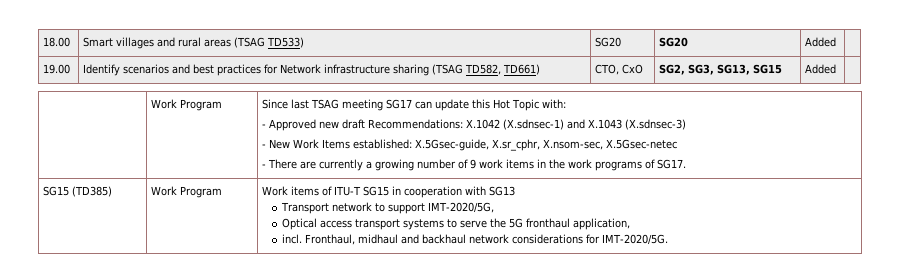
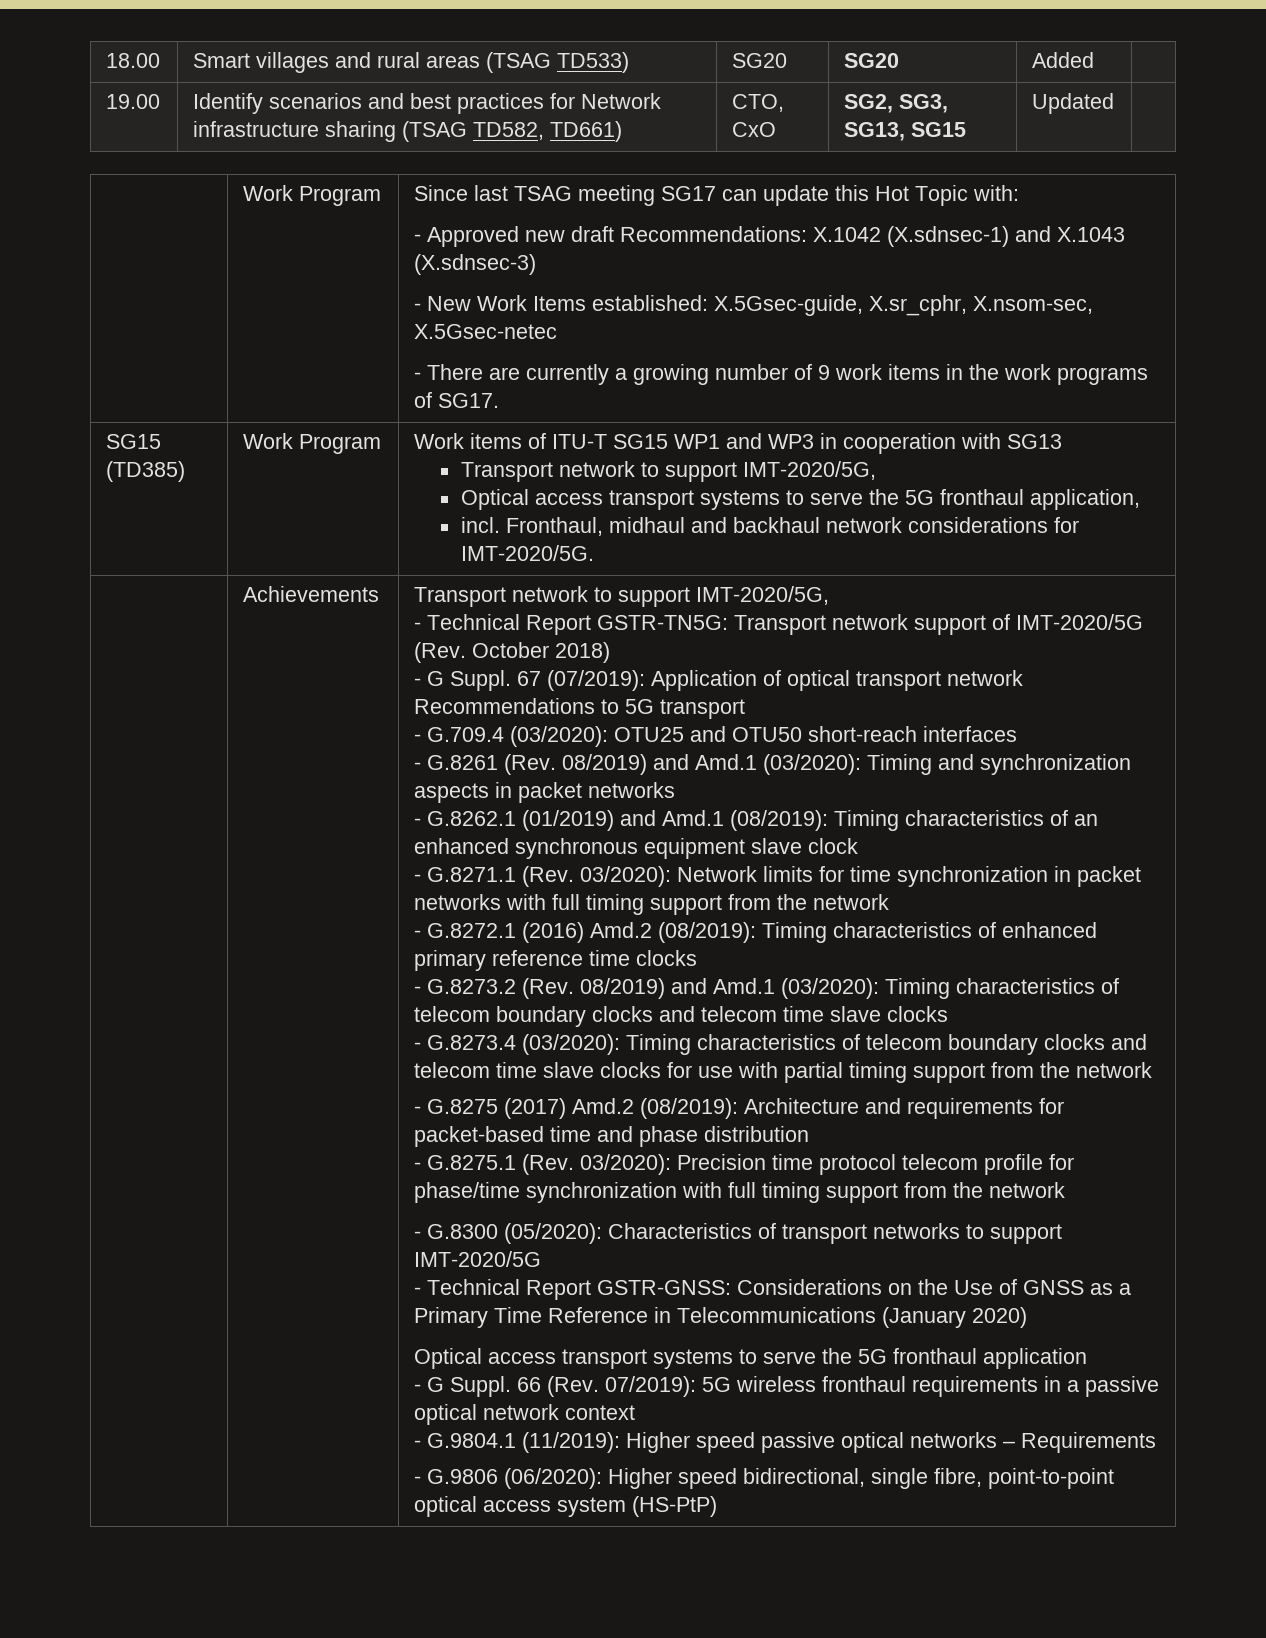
- 19.00 | Identify scenarios and best practices for Network infrastructure sharing (TSAG TD582, TD661) | CTO, CxO | SG2, SG3, SG13, SG15 | Added |
+ 19.00 | Identify scenarios and best practices for Network infrastructure sharing (TSAG TD582, TD661) | CTO, CxO | SG2, SG3, SG13, SG15 | Updated |
- SG15 (TD385) | Work Program | Work items of ITU-T SG15 in cooperation with SG13
+ SG15 (TD385) | Work Program | Work items of ITU-T SG15 WP1 and WP3 in cooperation with SG13
+ Achievements | Transport network to support IMT-2020/5G,
+ - Technical Report GSTR-TN5G: Transport network support of IMT-2020/5G (Rev. October 2018)
+ - G Suppl. 67 (07/2019): Application of optical transport network Recommendations to 5G transport
+ - G.709.4 (03/2020): OTU25 and OTU50 short-reach interfaces
+ - G.8261 (Rev. 08/2019) and Amd.1 (03/2020): Timing and synchronization aspects in packet networks
+ - G.8262.1 (01/2019) and Amd.1 (08/2019): Timing characteristics of an enhanced synchronous equipment slave clock
+ - G.8271.1 (Rev. 03/2020): Network limits for time synchronization in packet networks with full timing support from the network
+ - G.8272.1 (2016) Amd.2 (08/2019): Timing characteristics of enhanced primary reference time clocks
+ - G.8273.2 (Rev. 08/2019) and Amd.1 (03/2020): Timing characteristics of telecom boundary clocks and telecom time slave clocks
+ - G.8273.4 (03/2020): Timing characteristics of telecom boundary clocks and telecom time slave clocks for use with partial timing support from the network
+ - G.8275 (2017) Amd.2 (08/2019): Architecture and requirements for packet-based time and phase distribution
+ - G.8275.1 (Rev. 03/2020): Precision time protocol telecom profile for phase/time synchronization with full timing support from the network
+ - G.8300 (05/2020): Characteristics of transport networks to support IMT-2020/5G
+ - Technical Report GSTR-GNSS: Considerations on the Use of GNSS as a Primary Time Reference in Telecommunications (January 2020)
+ Optical access transport systems to serve the 5G fronthaul application
+ - G Suppl. 66 (Rev. 07/2019): 5G wireless fronthaul requirements in a passive optical network context
+ - G.9804.1 (11/2019): Higher speed passive optical networks – Requirements
+ - G.9806 (06/2020): Higher speed bidirectional, single fibre, point-to-point optical access system (HS-PtP)

